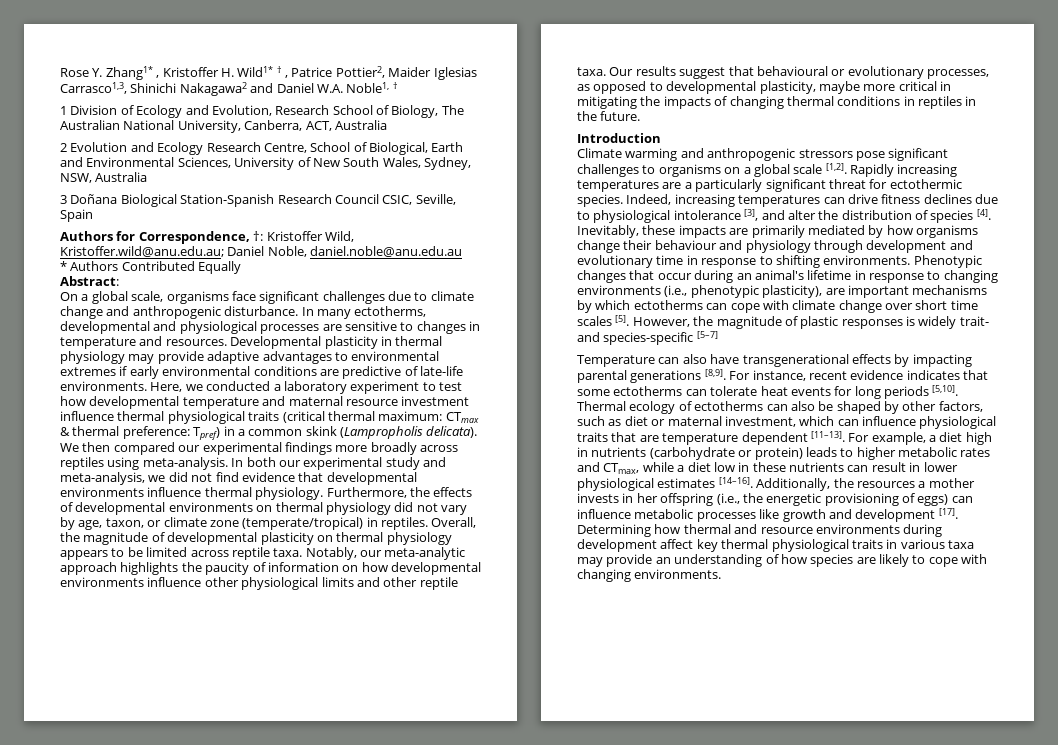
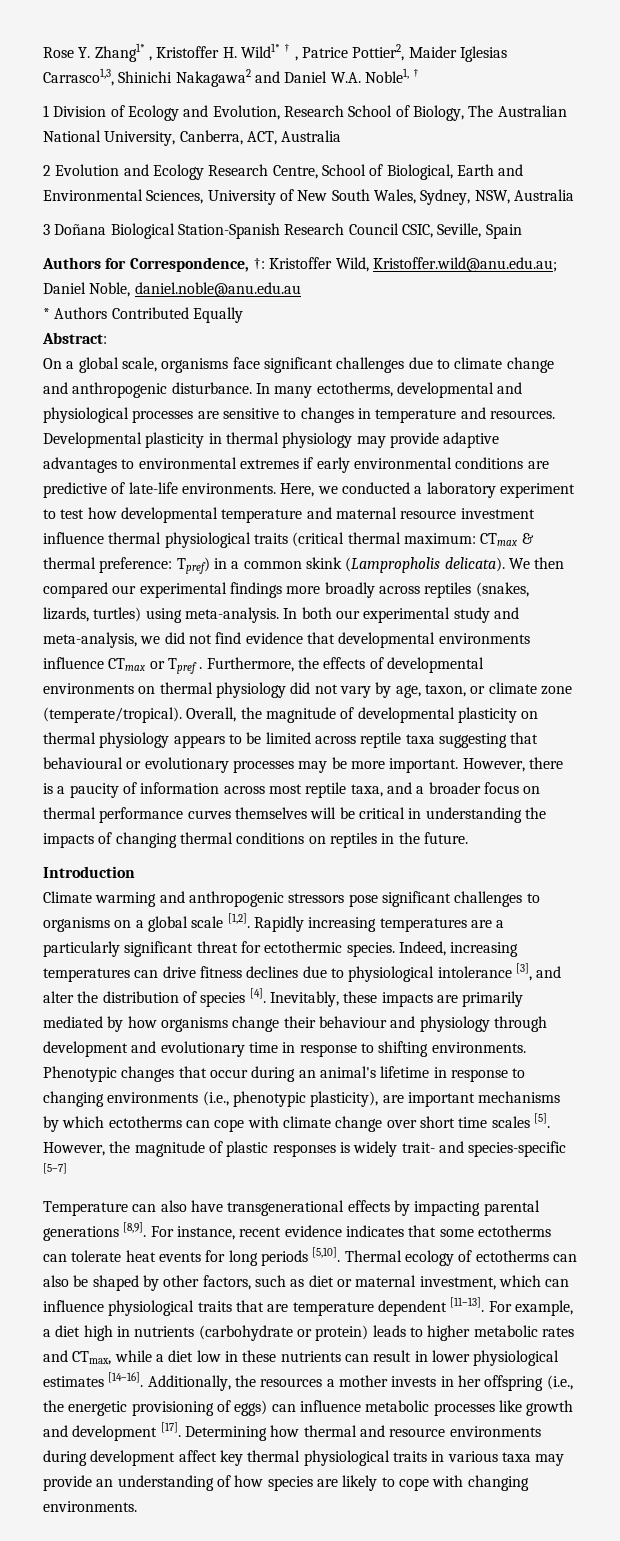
- We then compared our experimental findings more broadly across reptiles using meta-analysis.
+ We then compared our experimental findings more broadly across reptiles (snakes, lizards, turtles) using meta-analysis.
- In both our experimental study and meta-analysis, we did not find evidence that developmental environments influence thermal physiology.
+ In both our experimental study and meta-analysis, we did not find evidence that developmental environments influence CTmax or Tpref .
- Furthermore, the effects of developmental environments on thermal physiology did not vary by age, taxon, or climate zone (temperate/tropical) in reptiles.
+ Furthermore, the effects of developmental environments on thermal physiology did not vary by age, taxon, or climate zone (temperate/tropical).
- Overall, the magnitude of developmental plasticity on thermal physiology appears to be limited across reptile taxa. Notably, our meta-analytic approach highlights the paucity of information on how developmental environments influence other physiological limits and other reptile taxa. Our results suggest that behavioural or evolutionary processes, as opposed to developmental plasticity, maybe more critical in mitigating the impacts of changing thermal conditions in reptiles in the future.
+ Overall, the magnitude of developmental plasticity on thermal physiology appears to be limited across reptile taxa suggesting that behavioural or evolutionary processes may be more important. However, there is a paucity of information across most reptile taxa, and a broader focus on thermal performance curves themselves will be critical in understanding the impacts of changing thermal conditions on reptiles in the future.

